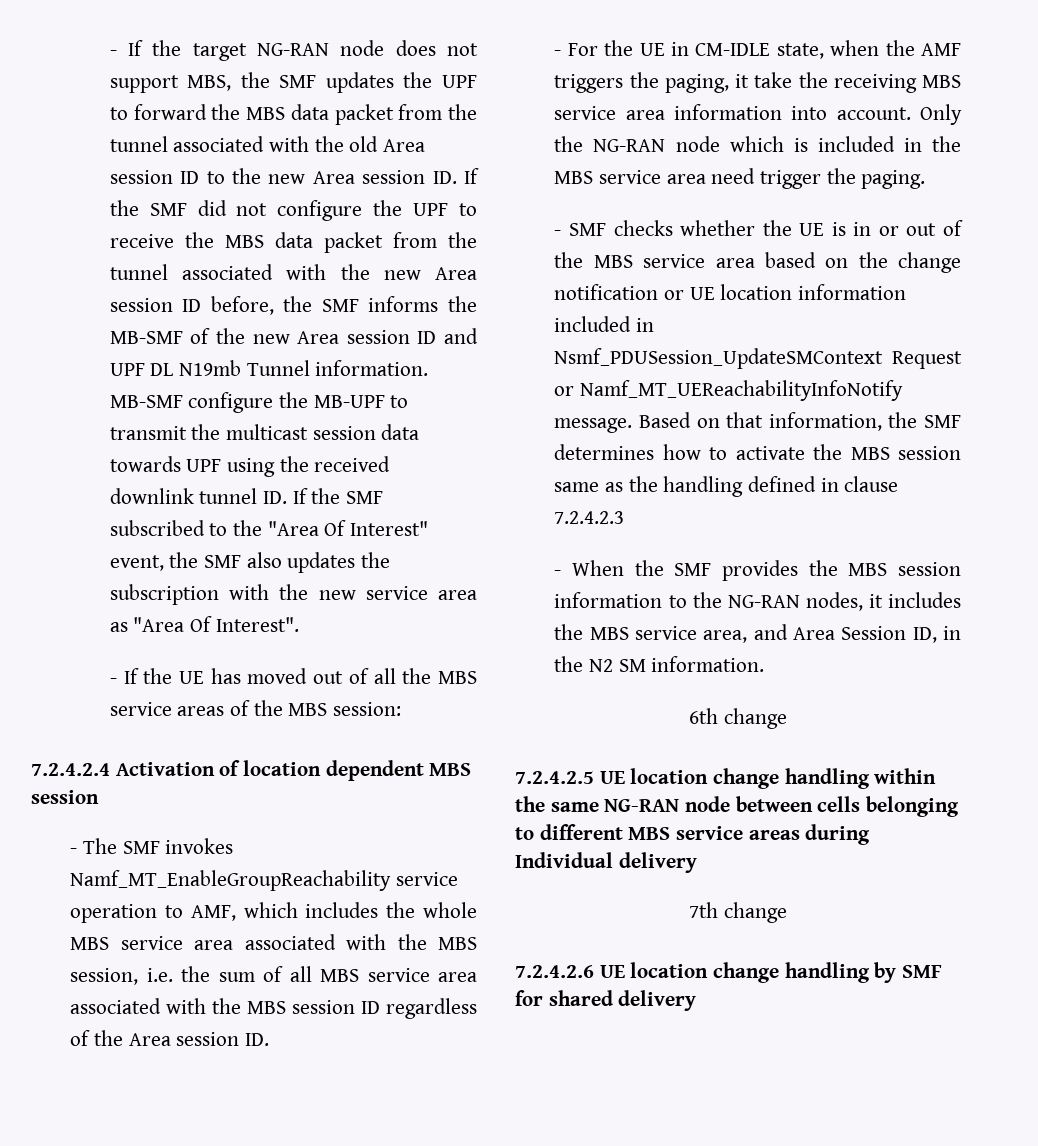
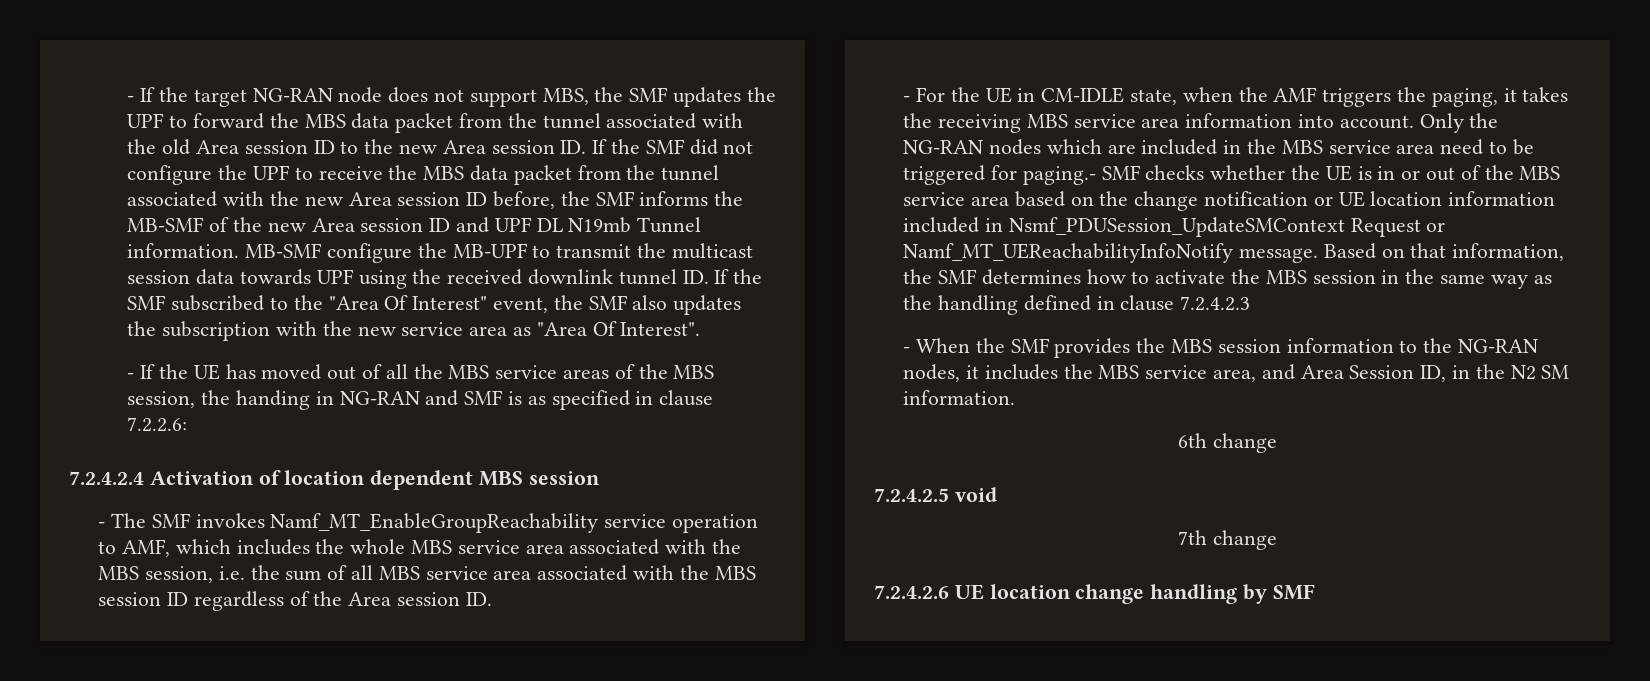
- - If the UE has moved out of all the MBS service areas of the MBS session:
+ - If the UE has moved out of all the MBS service areas of the MBS session, the handing in NG-RAN and SMF is as specified in clause 7.2.2.6:
- - For the UE in CM-IDLE state, when the AMF triggers the paging, it take the receiving MBS service area information into account.
+ - For the UE in CM-IDLE state, when the AMF triggers the paging, it takes the receiving MBS service area information into account.
- Only the NG-RAN node which is included in the MBS service area need trigger the paging.
- - SMF checks whether the UE is in or out of the MBS service area based on the change notification or UE location information included in Nsmf_PDUSession_UpdateSMContext Request or Namf_MT_UEReachabilityInfoNotify message.
+ Only the NG-RAN nodes which are included in the MBS service area need to be triggered for paging.- SMF checks whether the UE is in or out of the MBS service area based on the change notification or UE location information included in Nsmf_PDUSession_UpdateSMContext Request or Namf_MT_UEReachabilityInfoNotify message.
- Based on that information, the SMF determines how to activate the MBS session same as the handling defined in clause 7.2.4.2.3
+ Based on that information, the SMF determines how to activate the MBS session in the same way as the handling defined in clause 7.2.4.2.3
- 7.2.4.2.5 UE location change handling within the same NG-RAN node between cells belonging to different MBS service areas during Individual delivery
+ 7.2.4.2.5 void
- 7.2.4.2.6 UE location change handling by SMF for shared delivery
+ 7.2.4.2.6 UE location change handling by SMF

